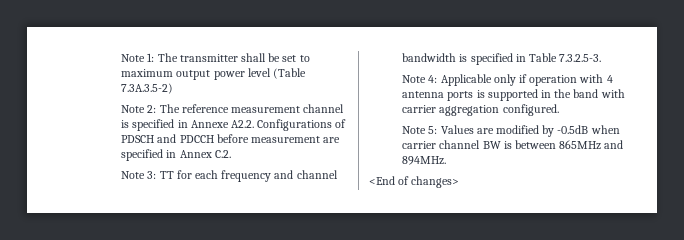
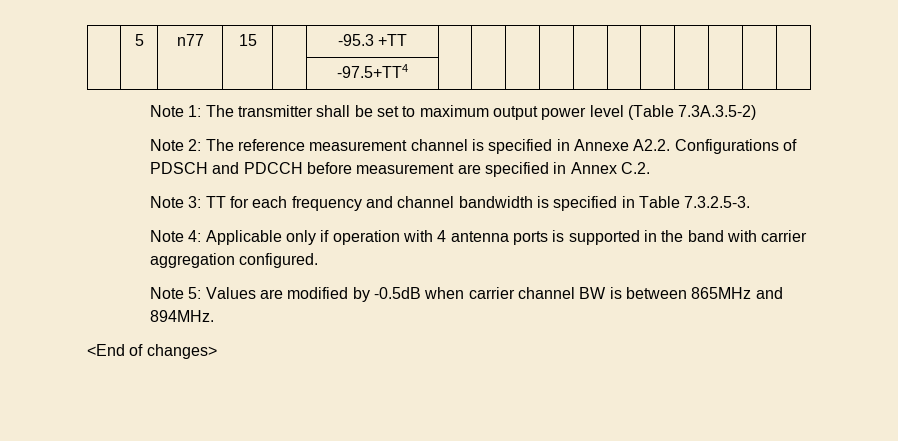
+ | 5 | n77 | 15 | | -95.3 +TT | | | | | | | | | | |
+ | | | | | -97.5+TT4 | | | | | | | | | | |

